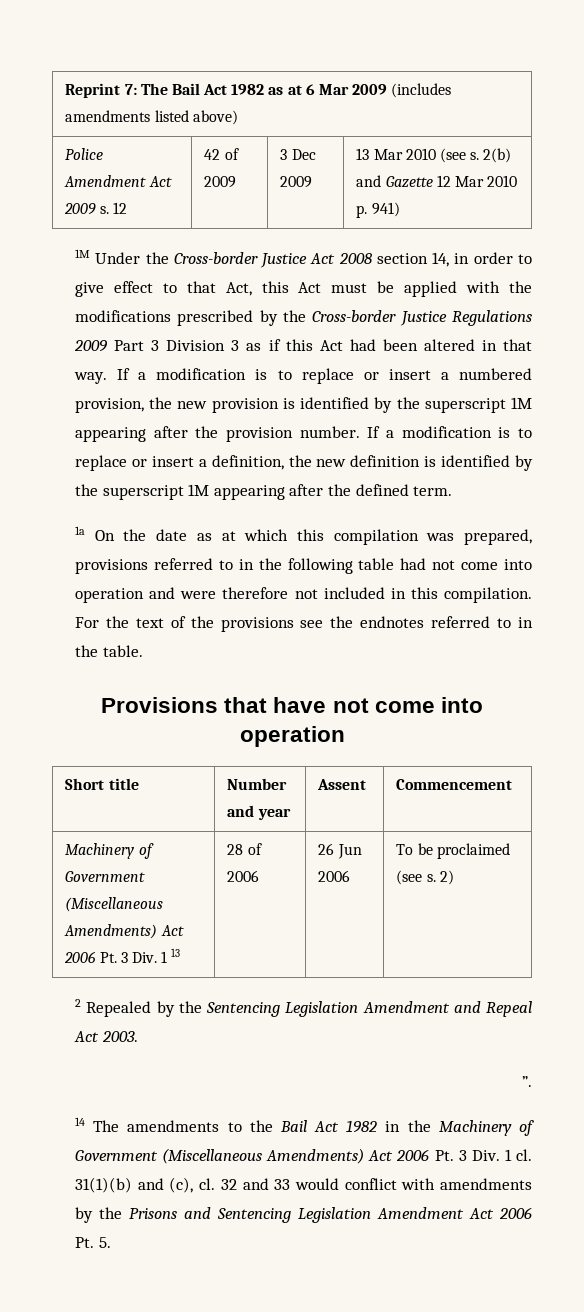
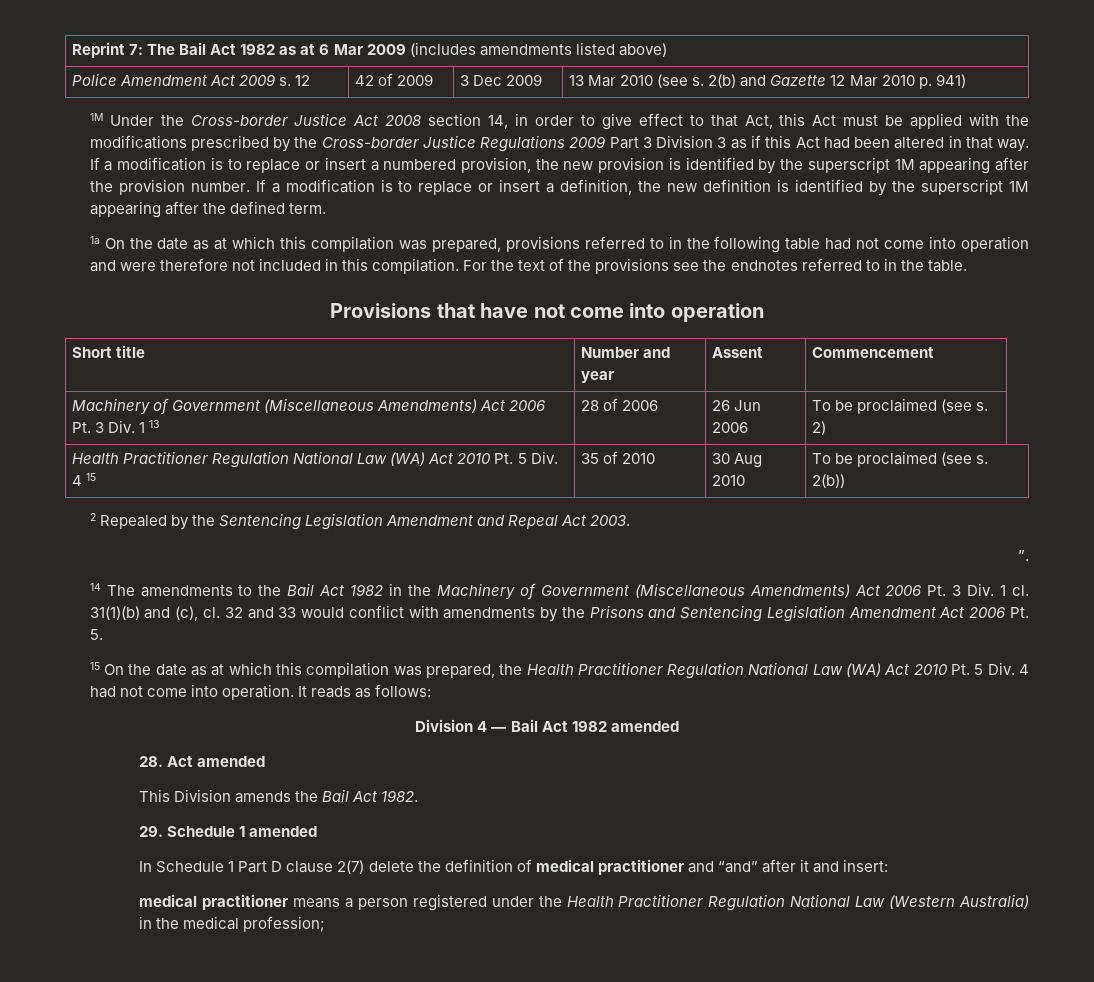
+ Health Practitioner Regulation National Law (WA) Act 2010 Pt. 5 Div. 4 15 | 35 of 2010 | 30 Aug 2010 | To be proclaimed (see s. 2(b))
+ 15 On the date as at which this compilation was prepared, the Health Practitioner Regulation National Law (WA) Act 2010 Pt. 5 Div. 4 had not come into operation. It reads as follows:
+ Division 4 — Bail Act 1982 amended
+ 28. Act amended
+ This Division amends the Bail Act 1982.
+ 29. Schedule 1 amended
+ In Schedule 1 Part D clause 2(7) delete the definition of medical practitioner and “and” after it and insert:
+ medical practitioner means a person registered under the Health Practitioner Regulation National Law (Western Australia) in the medical profession;

